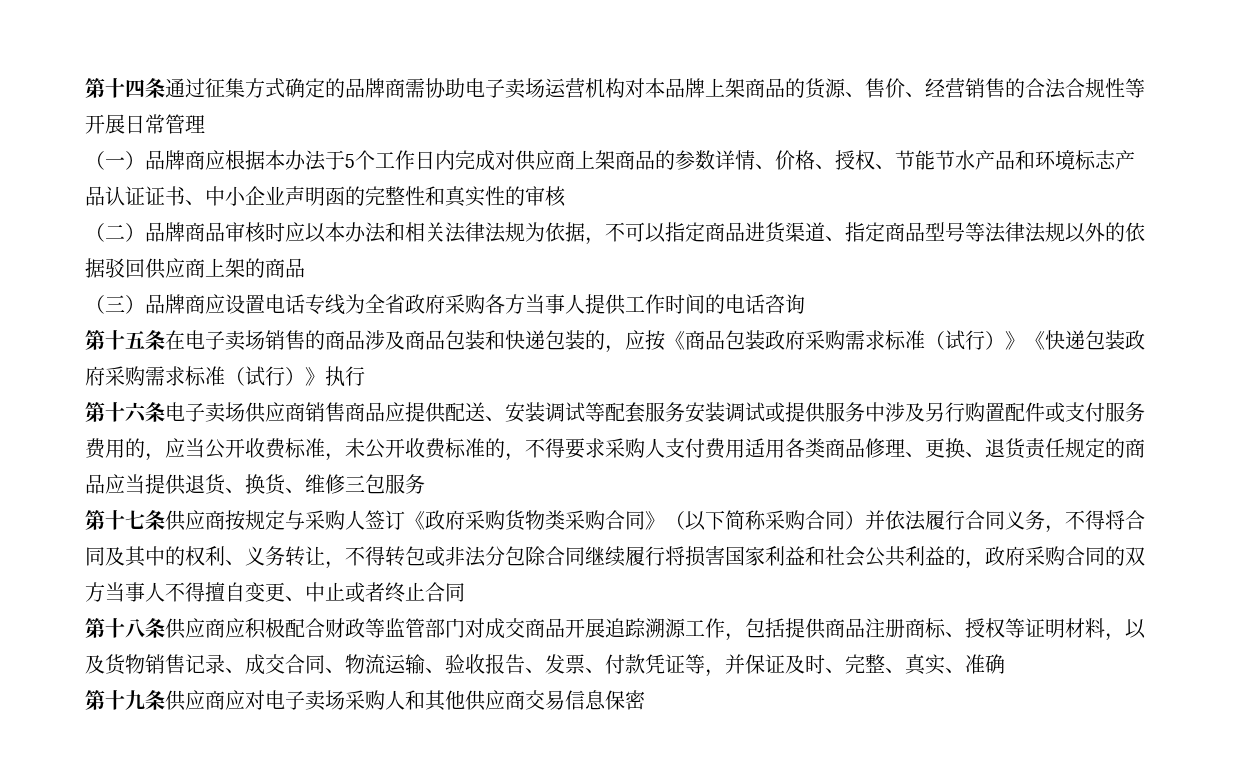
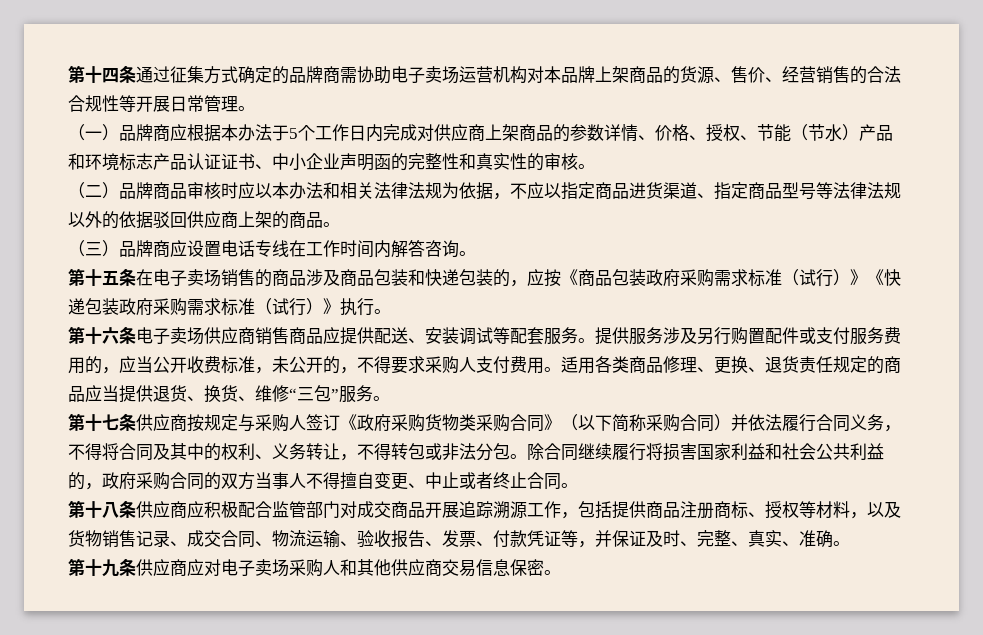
- 第十四条通过征集方式确定的品牌商需协助电子卖场运营机构对本品牌上架商品的货源、售价、经营销售的合法合规性等开展日常管理
+ 第十四条通过征集方式确定的品牌商需协助电子卖场运营机构对本品牌上架商品的货源、售价、经营销售的合法合规性等开展日常管理。
- （一）品牌商应根据本办法于5个工作日内完成对供应商上架商品的参数详情、价格、授权、节能节水产品和环境标志产品认证证书、中小企业声明函的完整性和真实性的审核
+ （一）品牌商应根据本办法于5个工作日内完成对供应商上架商品的参数详情、价格、授权、节能（节水）产品和环境标志产品认证证书、中小企业声明函的完整性和真实性的审核。
- （二）品牌商品审核时应以本办法和相关法律法规为依据，不可以指定商品进货渠道、指定商品型号等法律法规以外的依据驳回供应商上架的商品
+ （二）品牌商品审核时应以本办法和相关法律法规为依据，不应以指定商品进货渠道、指定商品型号等法律法规以外的依据驳回供应商上架的商品。
- （三）品牌商应设置电话专线为全省政府采购各方当事人提供工作时间的电话咨询
+ （三）品牌商应设置电话专线在工作时间内解答咨询。
- 第十五条在电子卖场销售的商品涉及商品包装和快递包装的，应按《商品包装政府采购需求标准（试行）》《快递包装政府采购需求标准（试行）》执行
+ 第十五条在电子卖场销售的商品涉及商品包装和快递包装的，应按《商品包装政府采购需求标准（试行）》《快递包装政府采购需求标准（试行）》执行。
- 第十六条电子卖场供应商销售商品应提供配送、安装调试等配套服务安装调试或提供服务中涉及另行购置配件或支付服务费用的，应当公开收费标准，未公开收费标准的，不得要求采购人支付费用适用各类商品修理、更换、退货责任规定的商品应当提供退货、换货、维修三包服务
+ 第十六条电子卖场供应商销售商品应提供配送、安装调试等配套服务。提供服务涉及另行购置配件或支付服务费用的，应当公开收费标准，未公开的，不得要求采购人支付费用。适用各类商品修理、更换、退货责任规定的商品应当提供退货、换货、维修“三包”服务。
- 第十七条供应商按规定与采购人签订《政府采购货物类采购合同》（以下简称采购合同）并依法履行合同义务，不得将合同及其中的权利、义务转让，不得转包或非法分包除合同继续履行将损害国家利益和社会公共利益的，政府采购合同的双方当事人不得擅自变更、中止或者终止合同
+ 第十七条供应商按规定与采购人签订《政府采购货物类采购合同》（以下简称采购合同）并依法履行合同义务，不得将合同及其中的权利、义务转让，不得转包或非法分包。除合同继续履行将损害国家利益和社会公共利益的，政府采购合同的双方当事人不得擅自变更、中止或者终止合同。
- 第十八条供应商应积极配合财政等监管部门对成交商品开展追踪溯源工作，包括提供商品注册商标、授权等证明材料，以及货物销售记录、成交合同、物流运输、验收报告、发票、付款凭证等，并保证及时、完整、真实、准确
+ 第十八条供应商应积极配合监管部门对成交商品开展追踪溯源工作，包括提供商品注册商标、授权等材料，以及货物销售记录、成交合同、物流运输、验收报告、发票、付款凭证等，并保证及时、完整、真实、准确。
- 第十九条供应商应对电子卖场采购人和其他供应商交易信息保密
+ 第十九条供应商应对电子卖场采购人和其他供应商交易信息保密。

